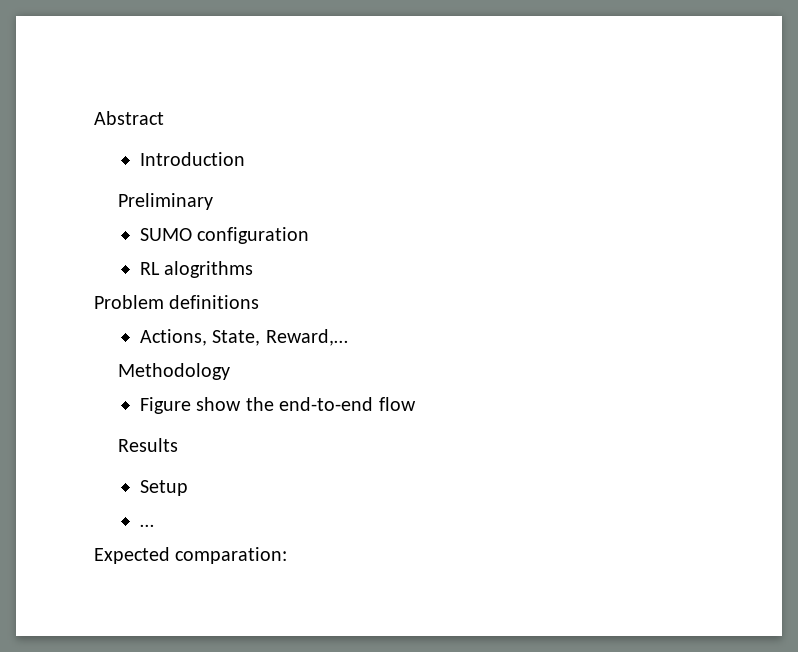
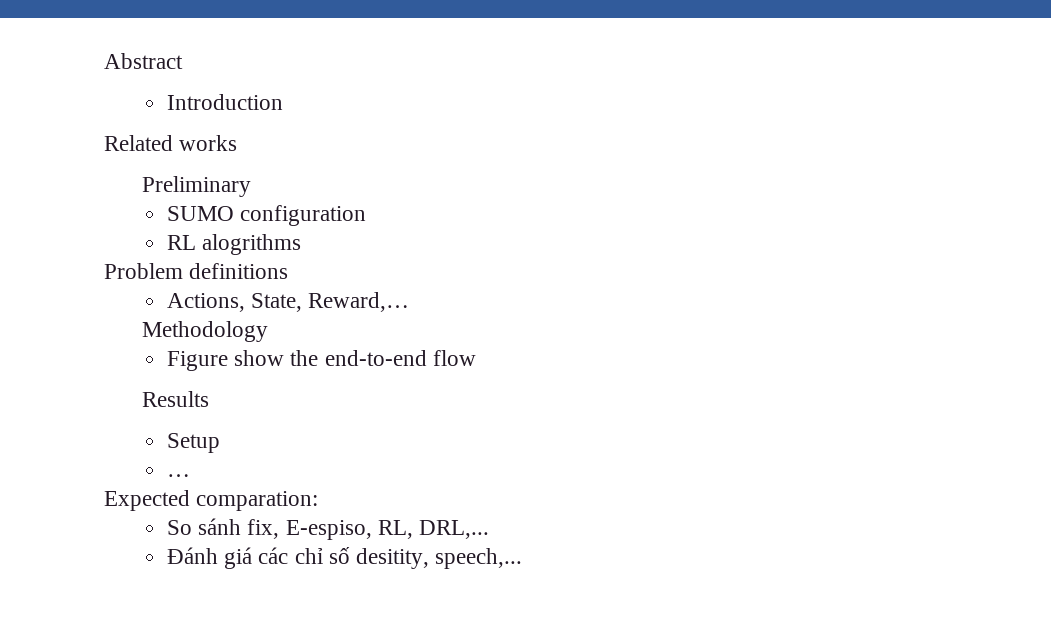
+ Related works
+ So sánh fix, E-espiso, RL, DRL,...
+ Đánh giá các chỉ số desitity, speech,...

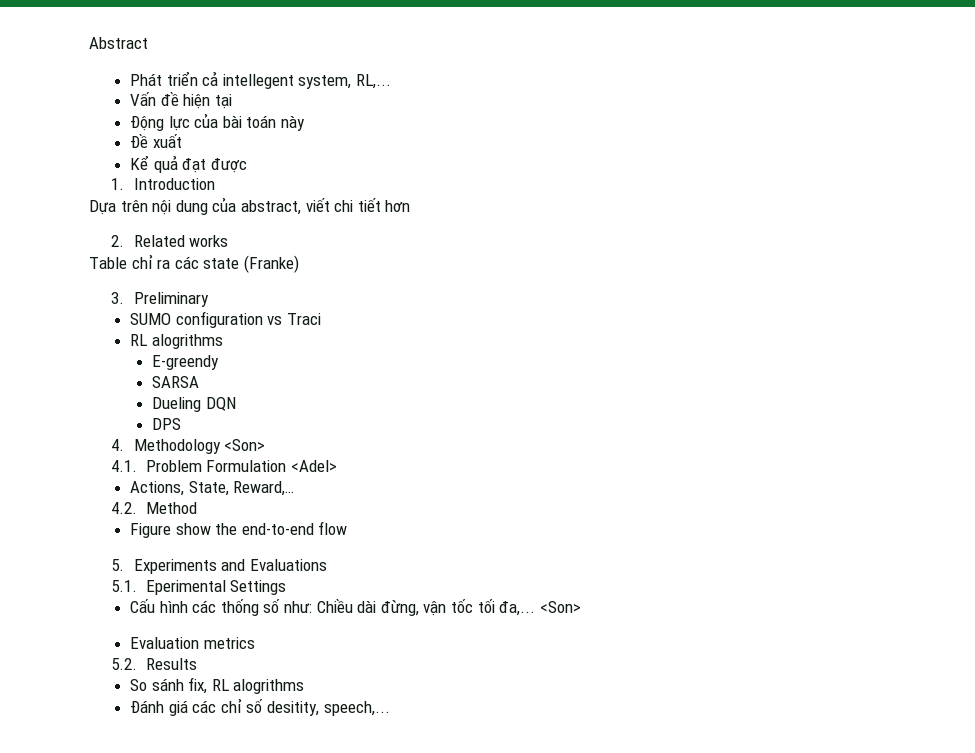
- Introduction
- Related works
- Preliminary
+ Phát triển cả intellegent system, RL,...
+ Vấn đề hiện tại
+ Động lực của bài toán này
+ Đề xuất
+ Kể quả đạt được
+ 1. Introduction
+ Dựa trên nội dung của abstract, viết chi tiết hơn
+ 2. Related works
+ Table chỉ ra các state (Franke)
+ 3. Preliminary
- SUMO configuration
+ SUMO configuration vs Traci
  RL alogrithms
- Problem definitions
+ E-greendy
+ SARSA
+ Dueling DQN
+ DPS
+ 4. Methodology <Son>
+ 4.1. Problem Formulation <Adel>
- Methodology
+ 4.2. Method
- Results
- Setup
- …
- Expected comparation:
+ 5. Experiments and Evaluations
+ 5.1. Eperimental Settings
+ Cấu hình các thống số như: Chiều dài đừng, vận tốc tối đa,... <Son>
+ Evaluation metrics
+ 5.2. Results
- So sánh fix, E-espiso, RL, DRL,...
+ So sánh fix, RL alogrithms

